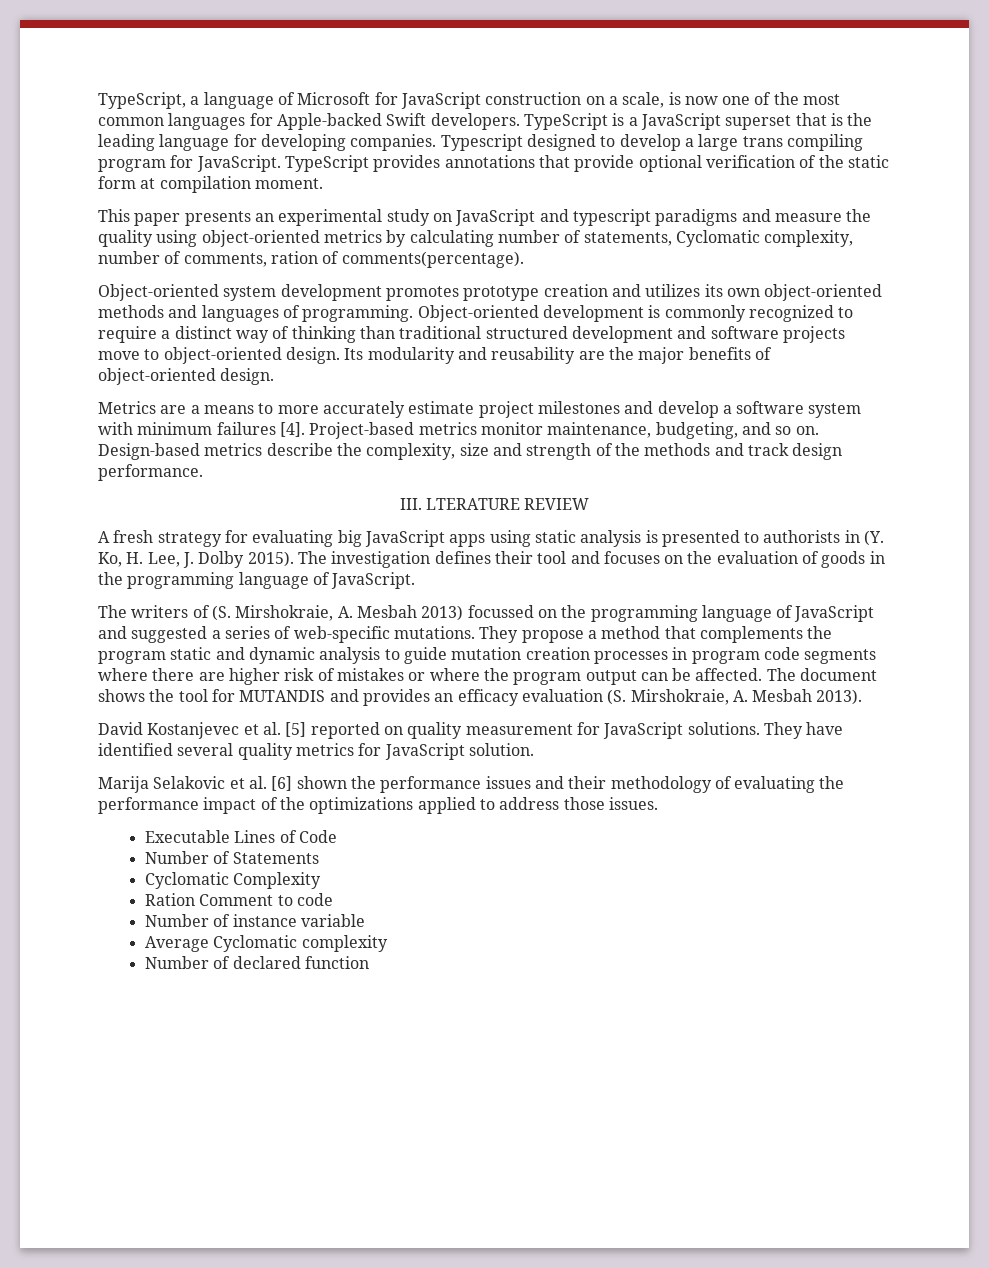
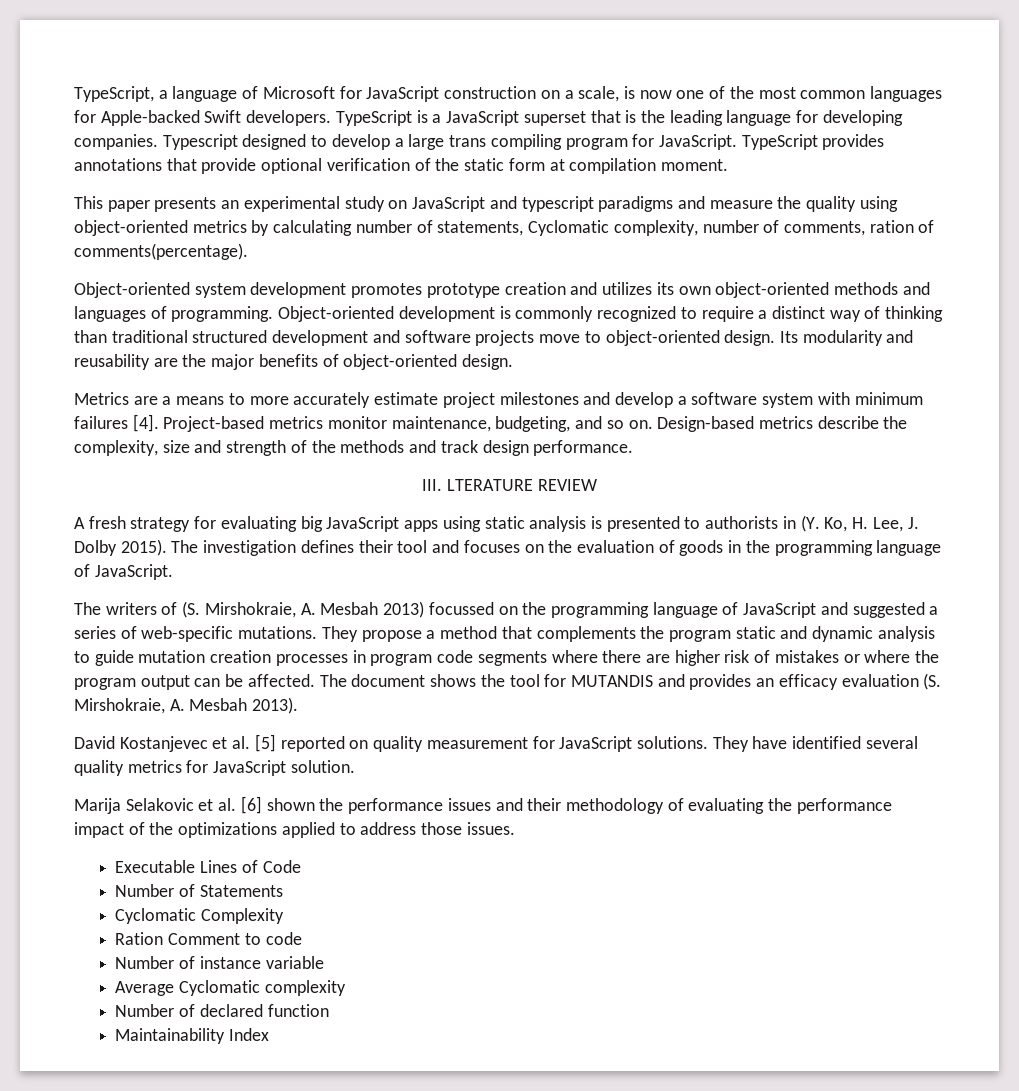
+ Maintainability Index

